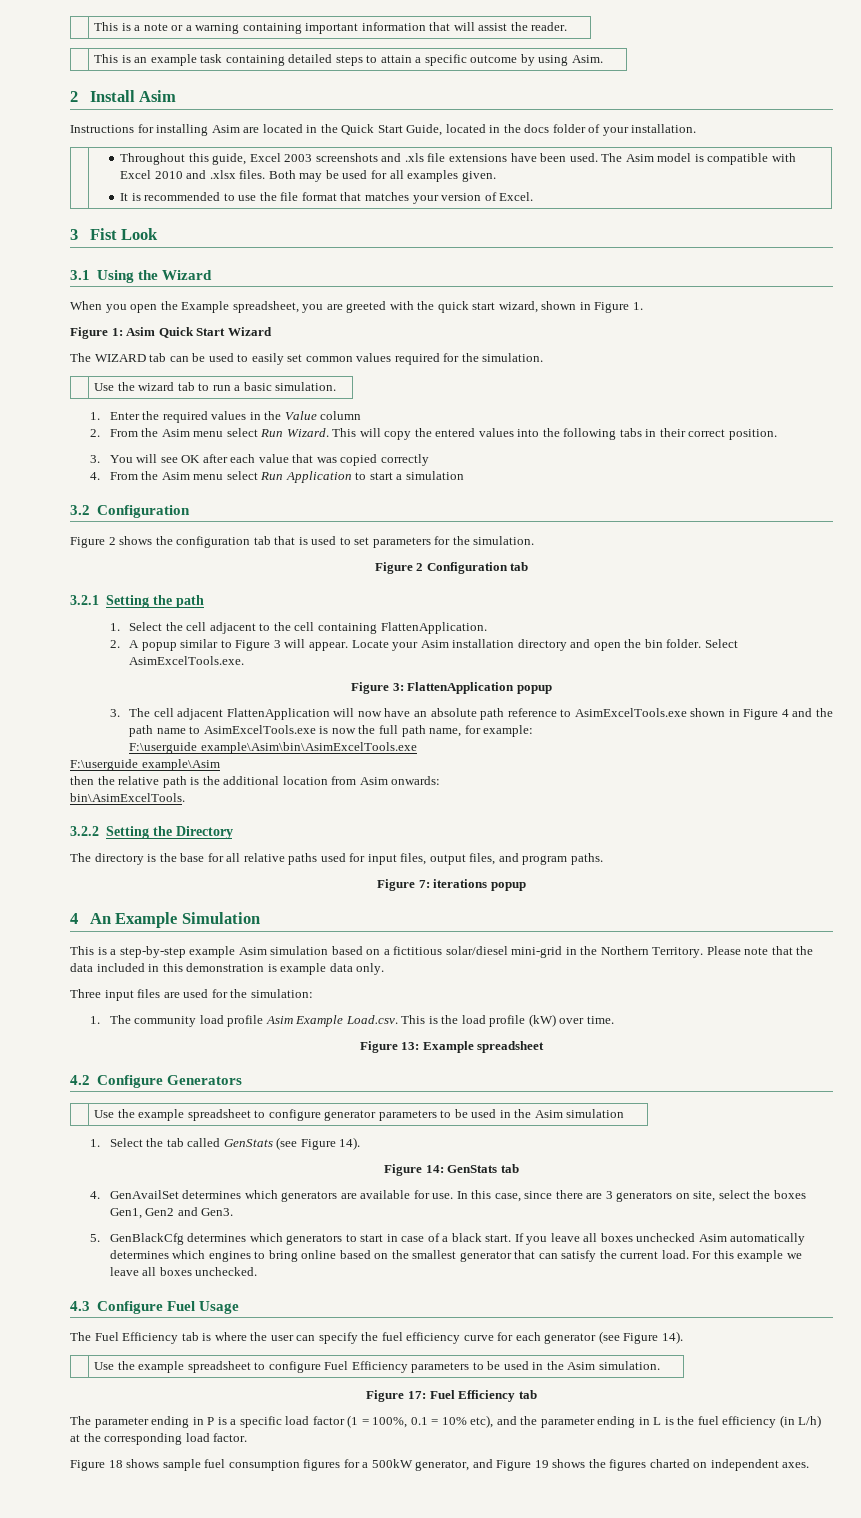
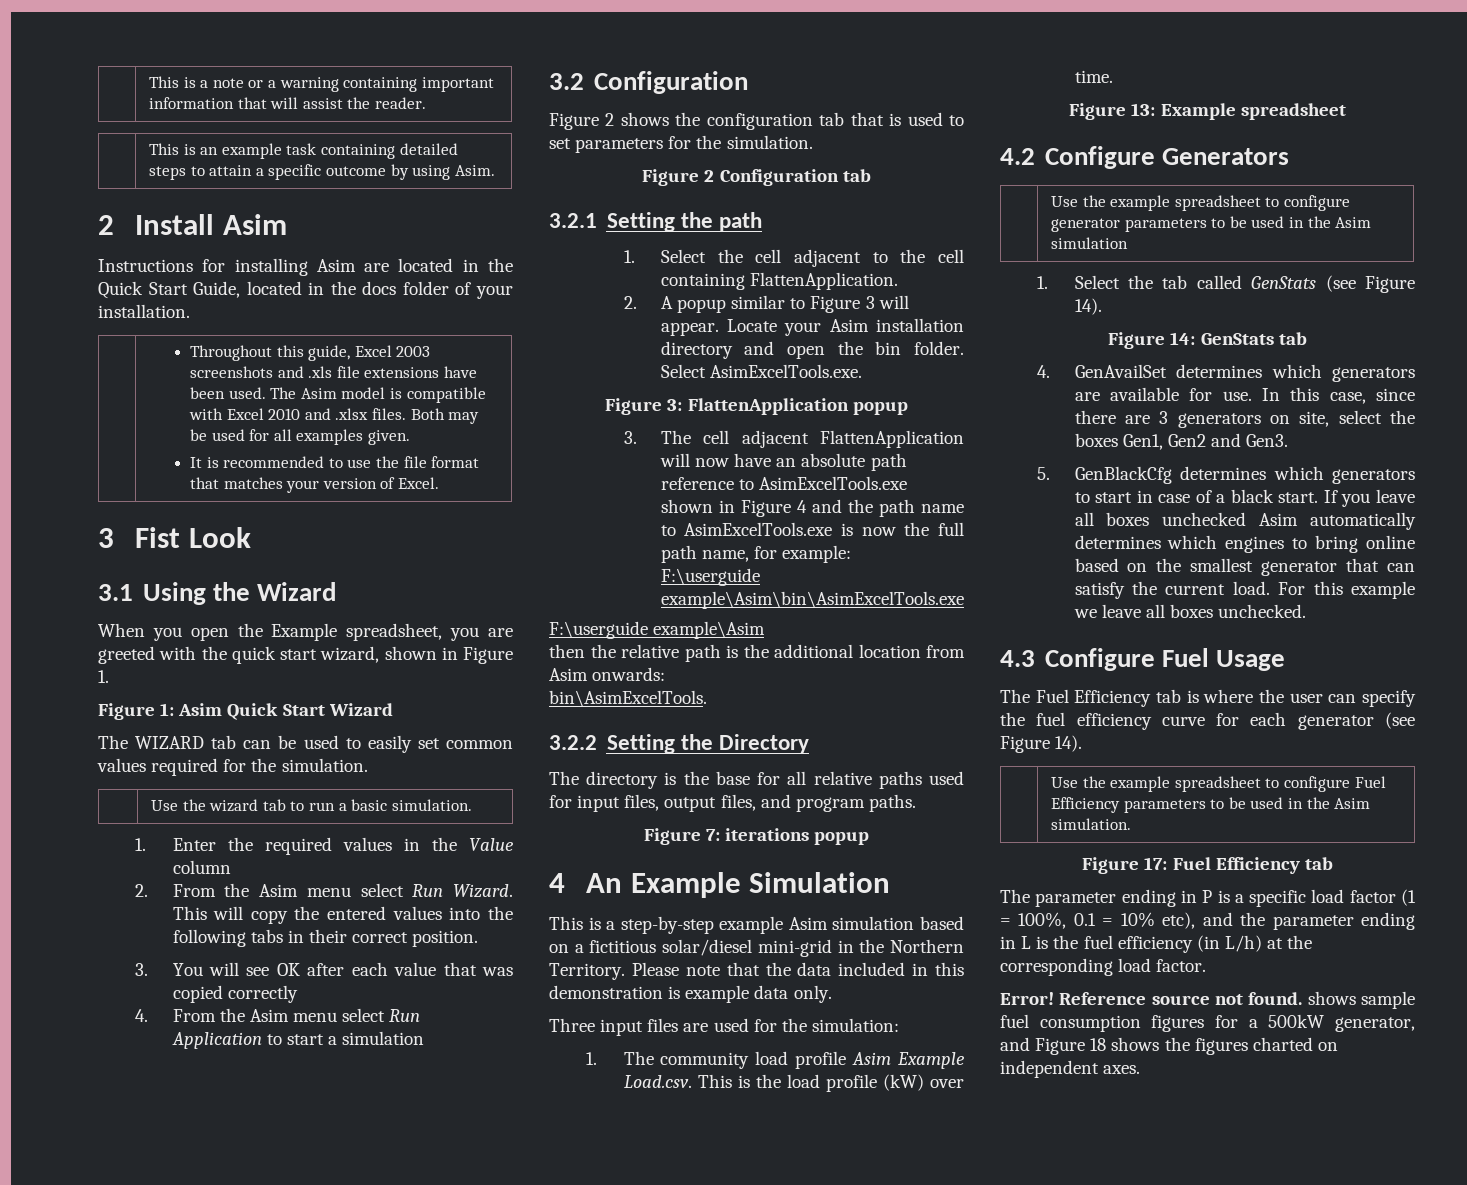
- Figure 18 shows sample fuel consumption figures for a 500kW generator, and Figure 19 shows the figures charted on independent axes.
+ Error! Reference source not found. shows sample fuel consumption figures for a 500kW generator, and Figure 18 shows the figures charted on independent axes.

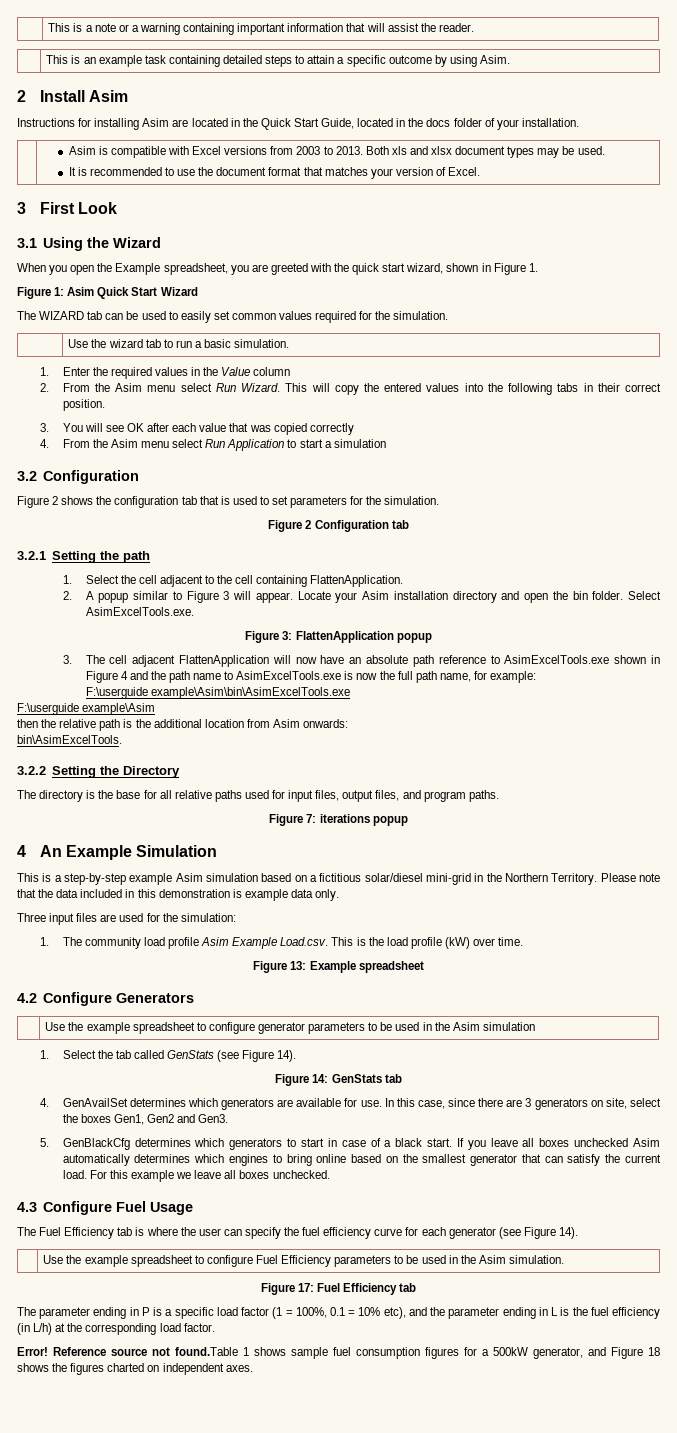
- Throughout this guide, Excel 2003 screenshots and .xls file extensions have been used. The Asim model is compatible with Excel 2010 and .xlsx files. Both may be used for all examples given.
+ Asim is compatible with Excel versions from 2003 to 2013. Both xls and xlsx document types may be used.
- It is recommended to use the file format that matches your version of Excel.
+ It is recommended to use the document format that matches your version of Excel.
- 3 Fist Look
+ 3 First Look
- Reference source not found. shows sample fuel consumption figures for a 500kW generator, and Figure 18 shows the figures charted on independent axes.
+ Reference source not found.Table 1 shows sample fuel consumption figures for a 500kW generator, and Figure 18 shows the figures charted on independent axes.

